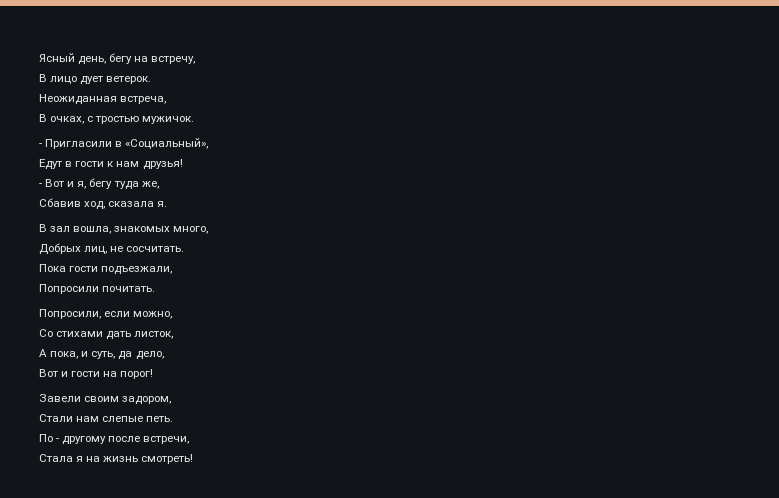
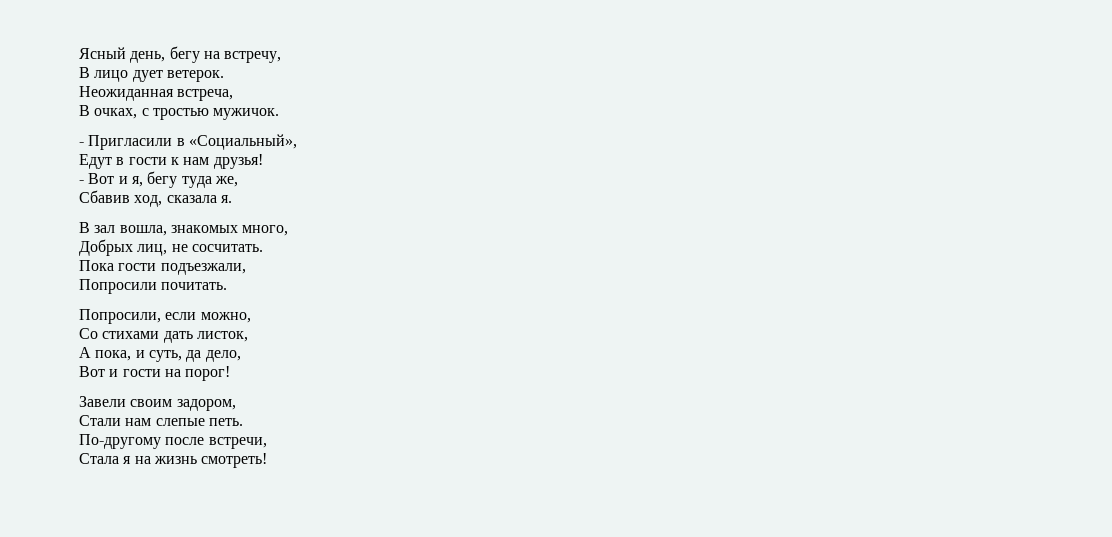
- По - другому после встречи,
+ По-другому после встречи,

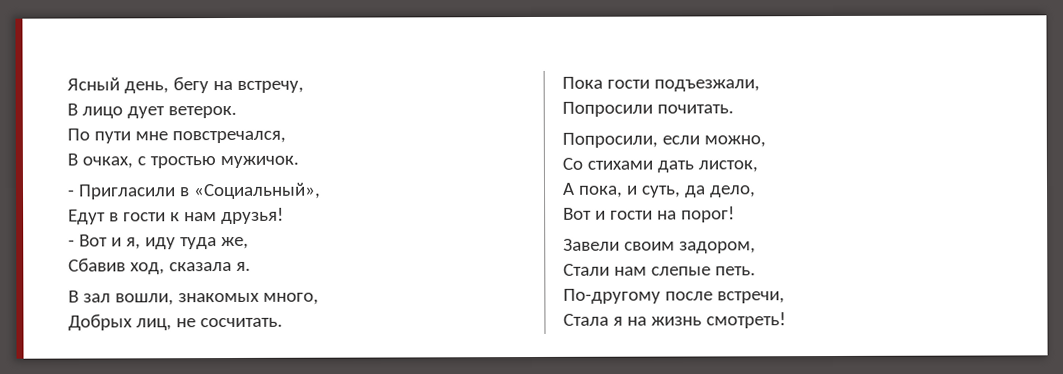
- Неожиданная встреча,
+ По пути мне повстречался,
- - Вот и я, бегу туда же,
+ - Вот и я, иду туда же,
- В зал вошла, знакомых много,
+ В зал вошли, знакомых много,

